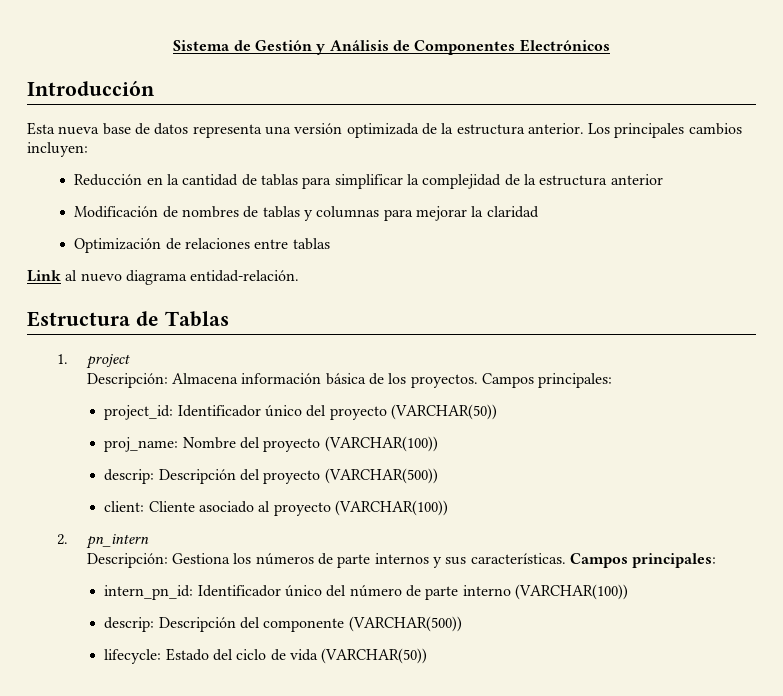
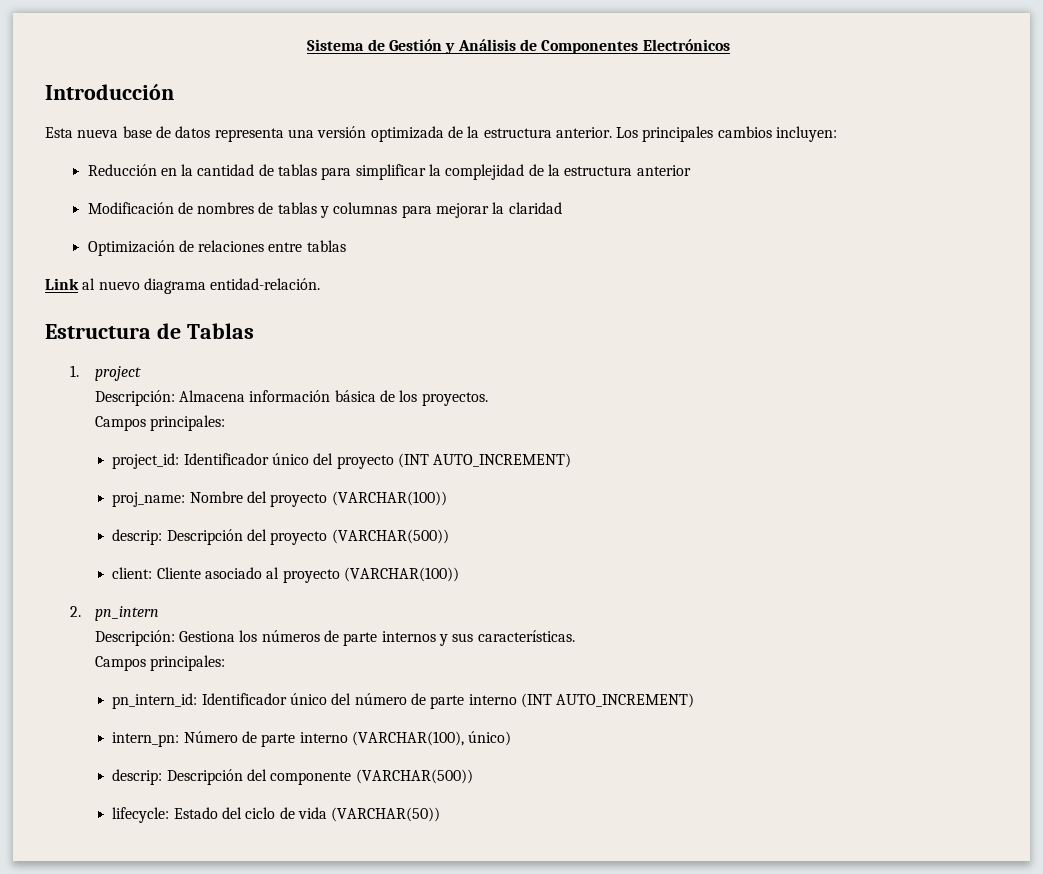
- Descripción: Almacena información básica de los proyectos. Campos principales:
+ Descripción: Almacena información básica de los proyectos.
+ Campos principales:
- project_id: Identificador único del proyecto (VARCHAR(50))
+ project_id: Identificador único del proyecto (INT AUTO_INCREMENT)
- Descripción: Gestiona los números de parte internos y sus características. Campos principales:
- intern_pn_id: Identificador único del número de parte interno (VARCHAR(100))
+ Descripción: Gestiona los números de parte internos y sus características.
+ Campos principales:
+ pn_intern_id: Identificador único del número de parte interno (INT AUTO_INCREMENT)
+ intern_pn: Número de parte interno (VARCHAR(100), único)

